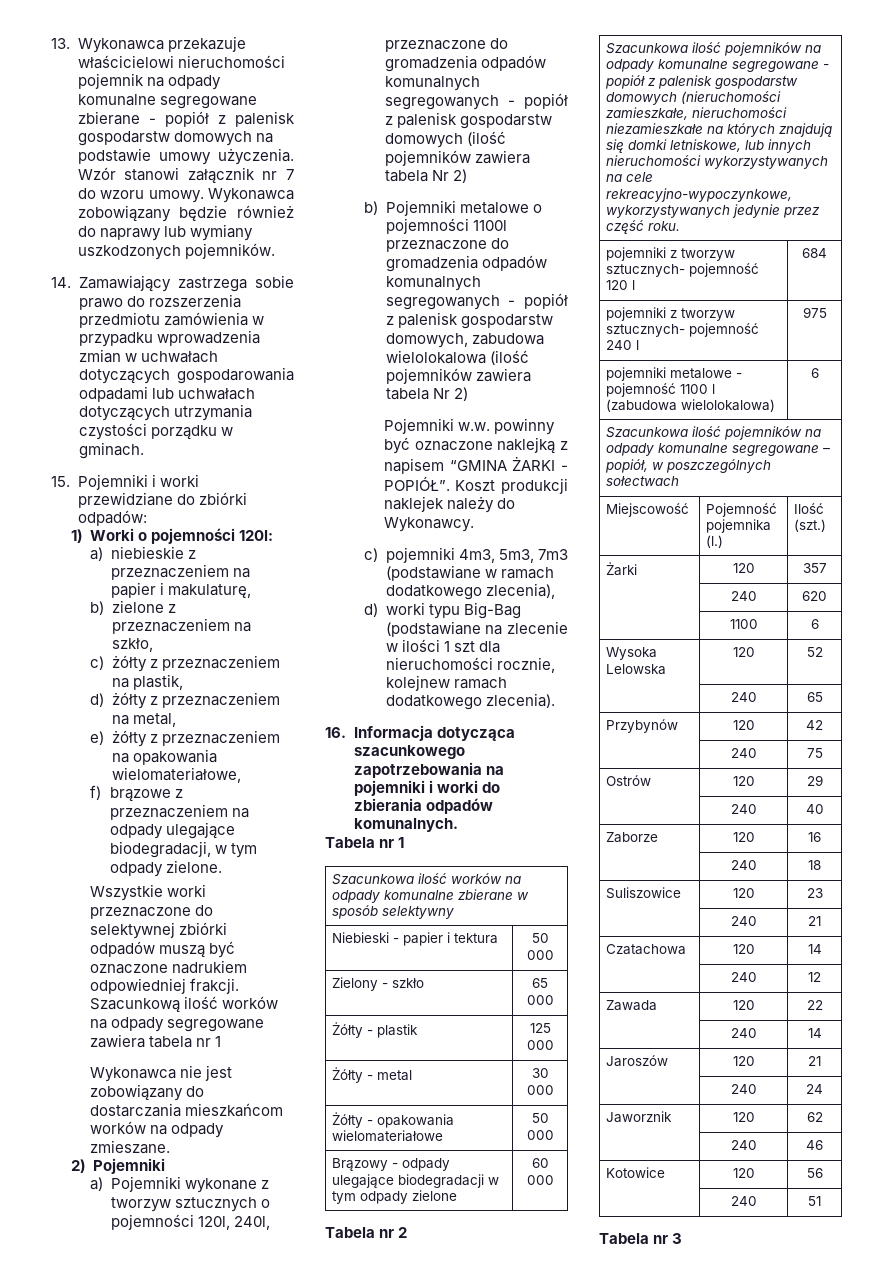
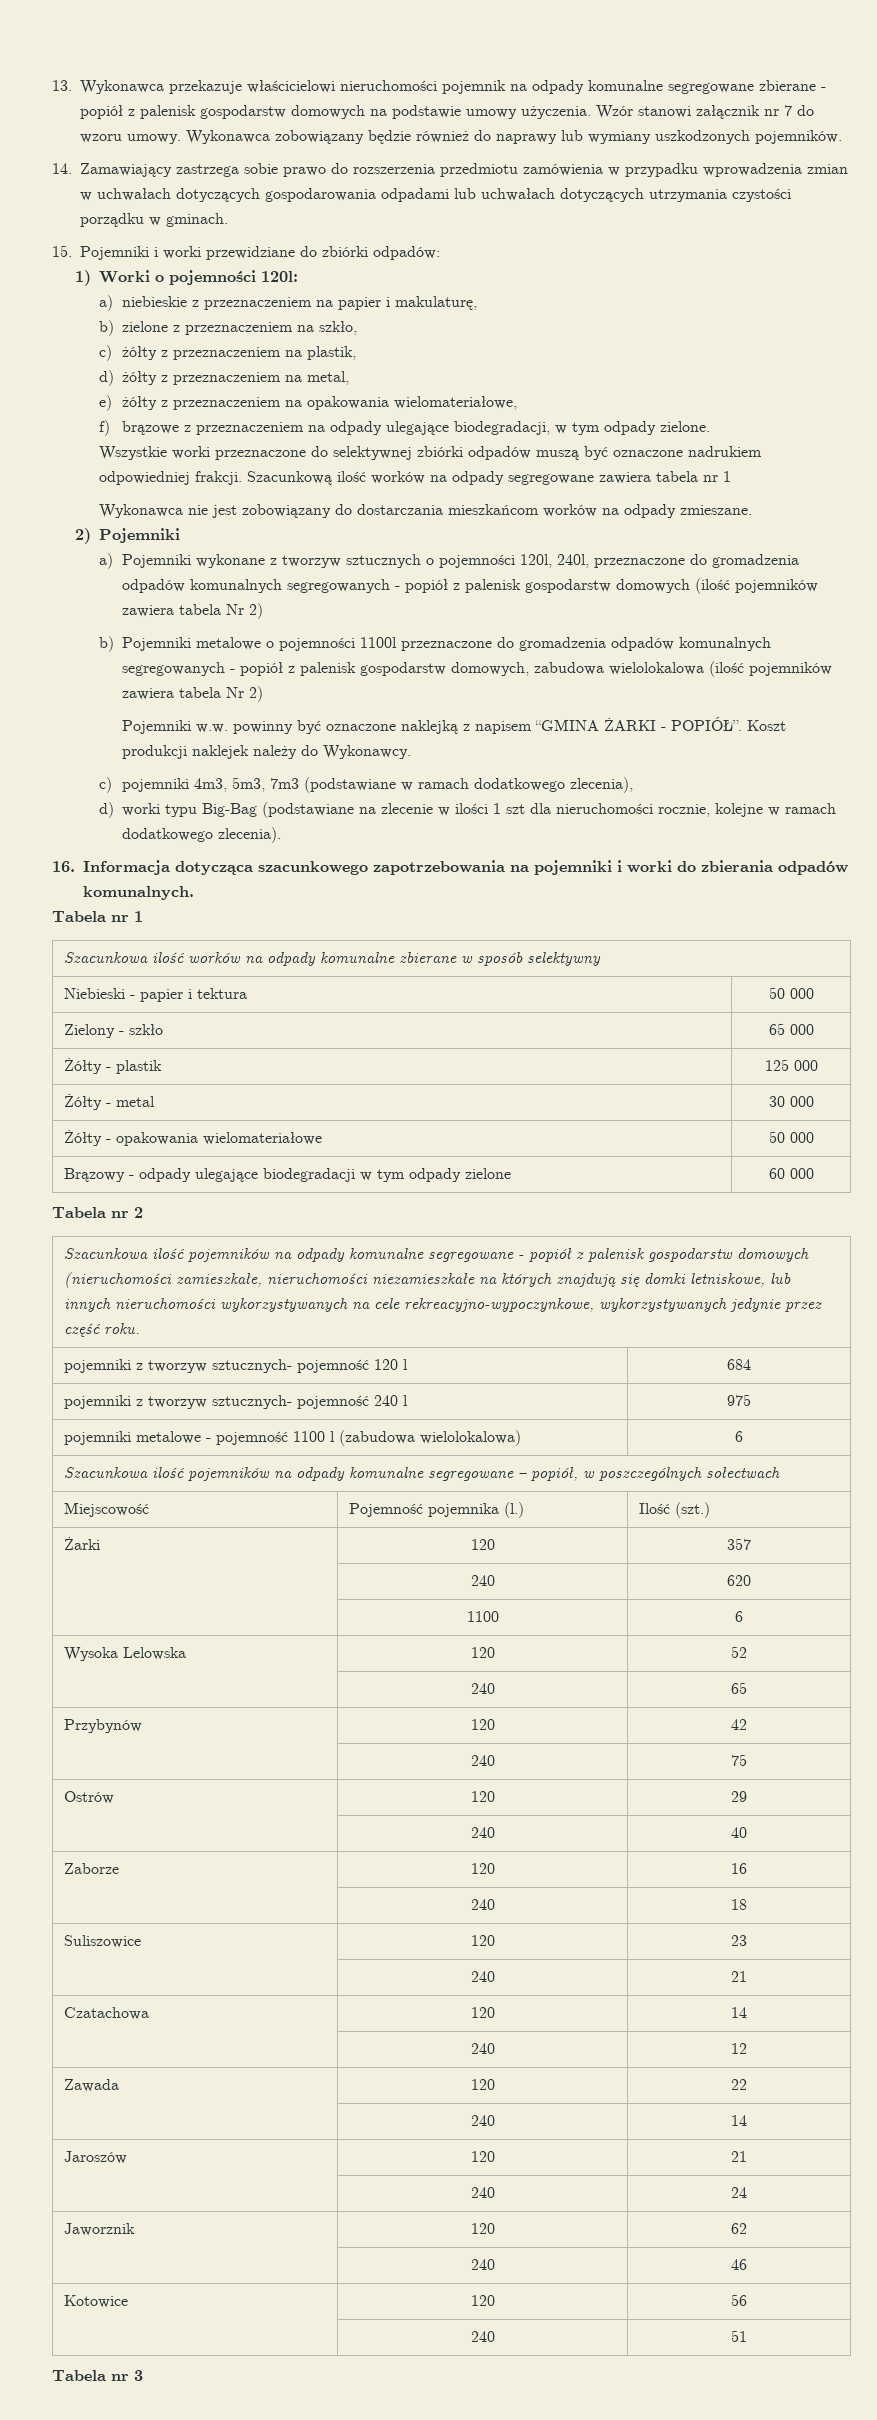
- d) worki typu Big-Bag (podstawiane na zlecenie w ilości 1 szt dla nieruchomości rocznie, kolejnew ramach dodatkowego zlecenia).
+ d) worki typu Big-Bag (podstawiane na zlecenie w ilości 1 szt dla nieruchomości rocznie, kolejne w ramach dodatkowego zlecenia).

